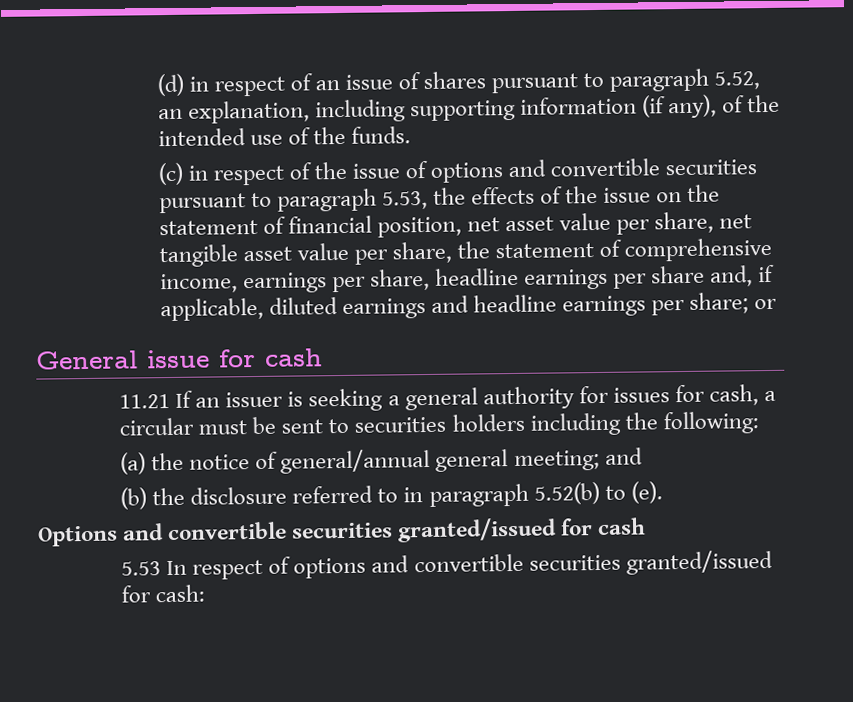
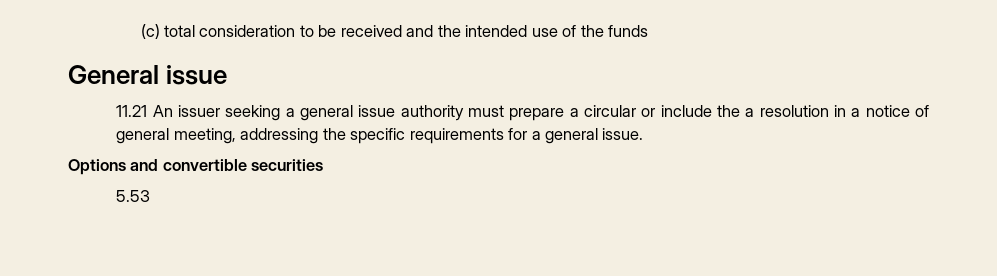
- (d) in respect of an issue of shares pursuant to paragraph 5.52, an explanation, including supporting information (if any), of the intended use of the funds.
- (c) in respect of the issue of options and convertible securities pursuant to paragraph 5.53, the effects of the issue on the statement of financial position, net asset value per share, net tangible asset value per share, the statement of comprehensive income, earnings per share, headline earnings per share and, if applicable, diluted earnings and headline earnings per share; or
+ (c) total consideration to be received and the intended use of the funds
- General issue for cash
+ General issue
- 11.21 If an issuer is seeking a general authority for issues for cash, a circular must be sent to securities holders including the following:
- (a) the notice of general/annual general meeting; and
- (b) the disclosure referred to in paragraph 5.52(b) to (e).
- Options and convertible securities granted/issued for cash
- 5.53 In respect of options and convertible securities granted/issued for cash:
+ 11.21 An issuer seeking a general issue authority must prepare a circular or include the a resolution in a notice of general meeting, addressing the specific requirements for a general issue.
+ Options and convertible securities
+ 5.53

